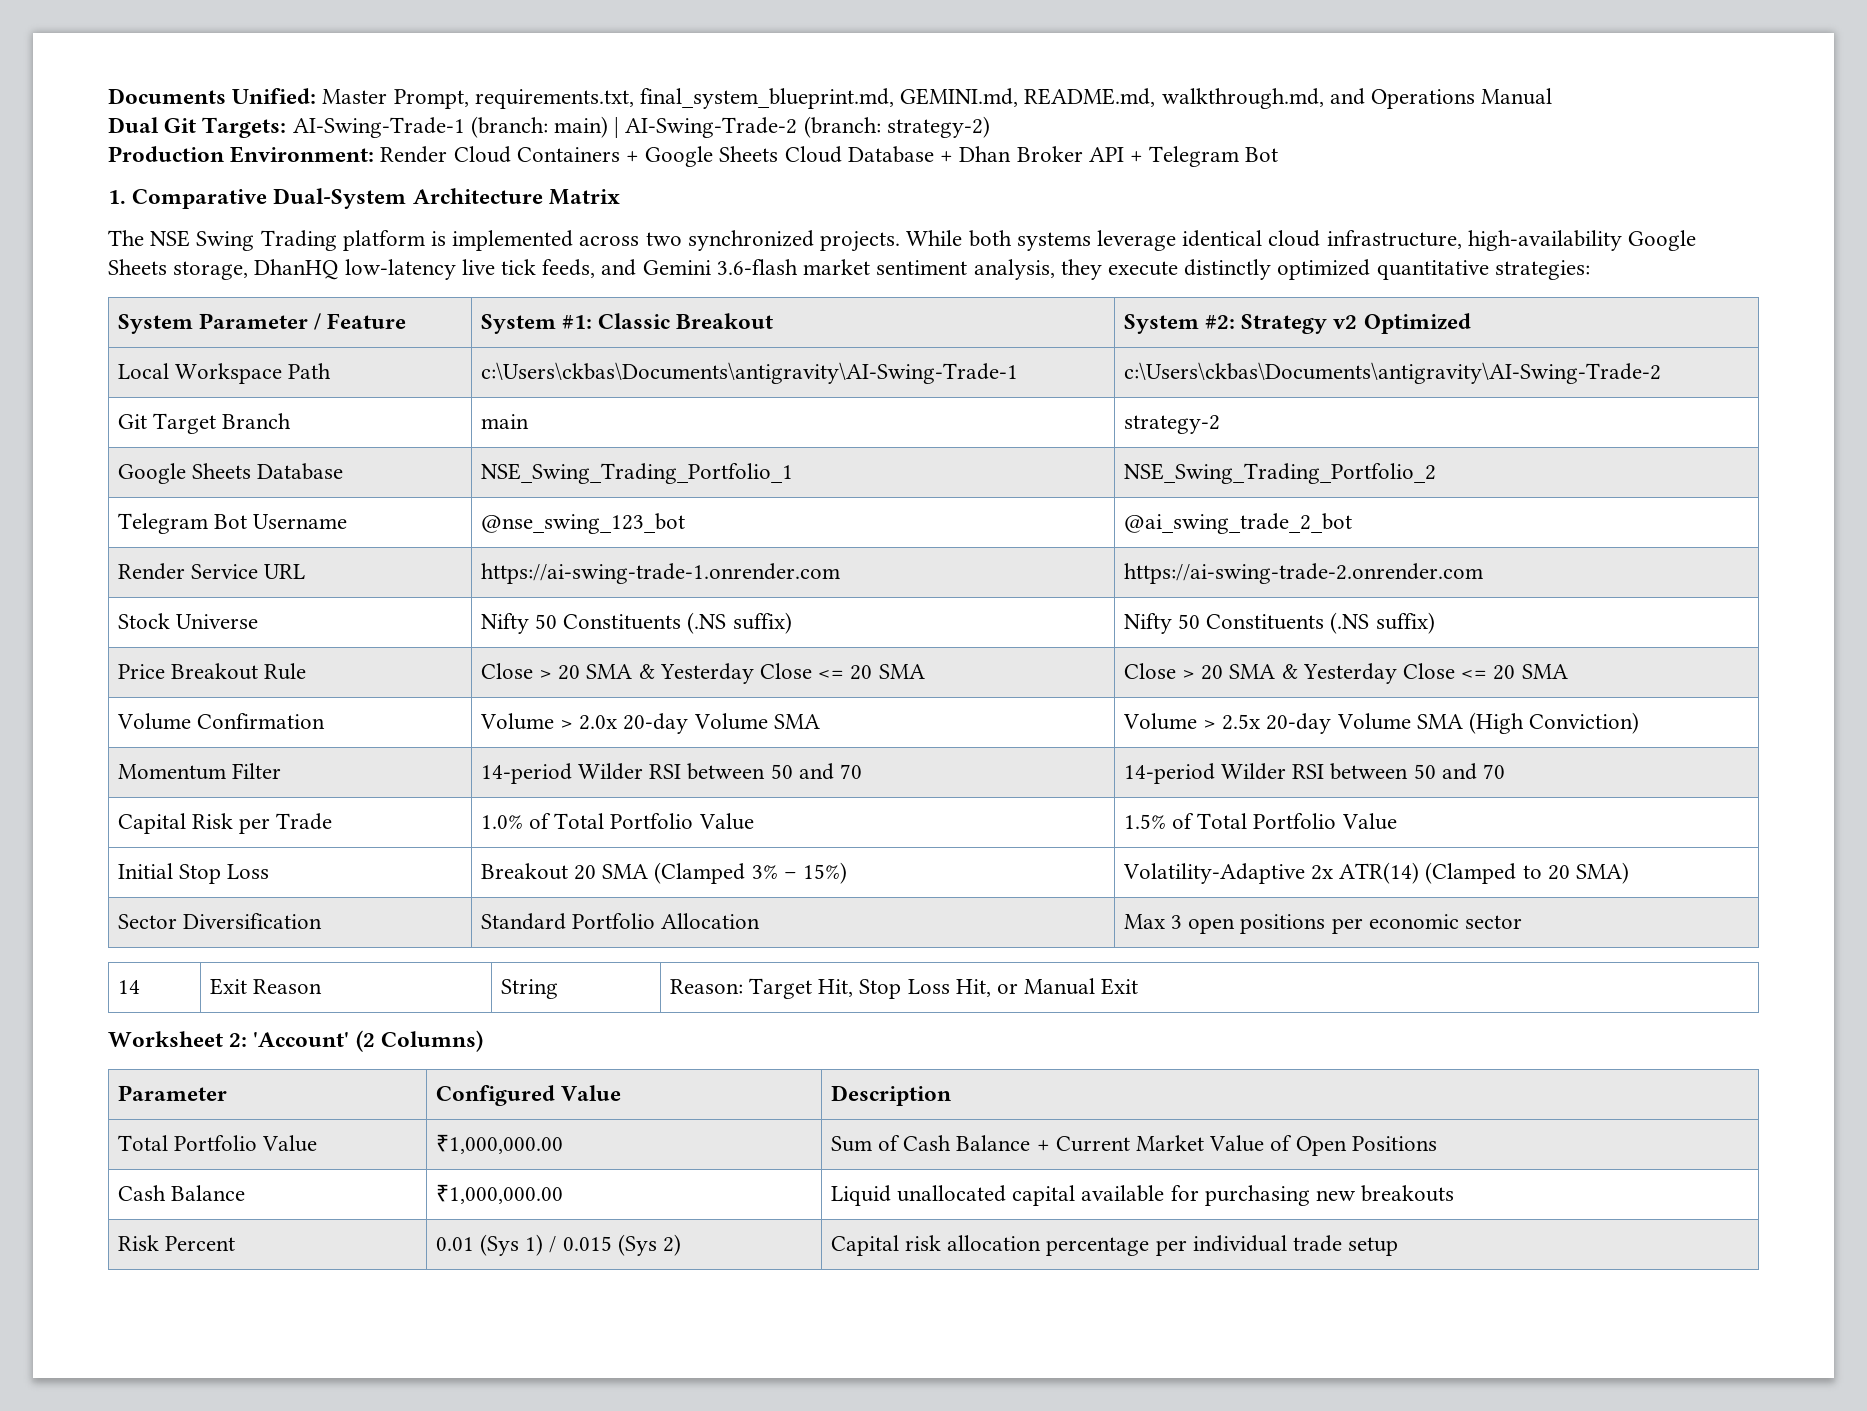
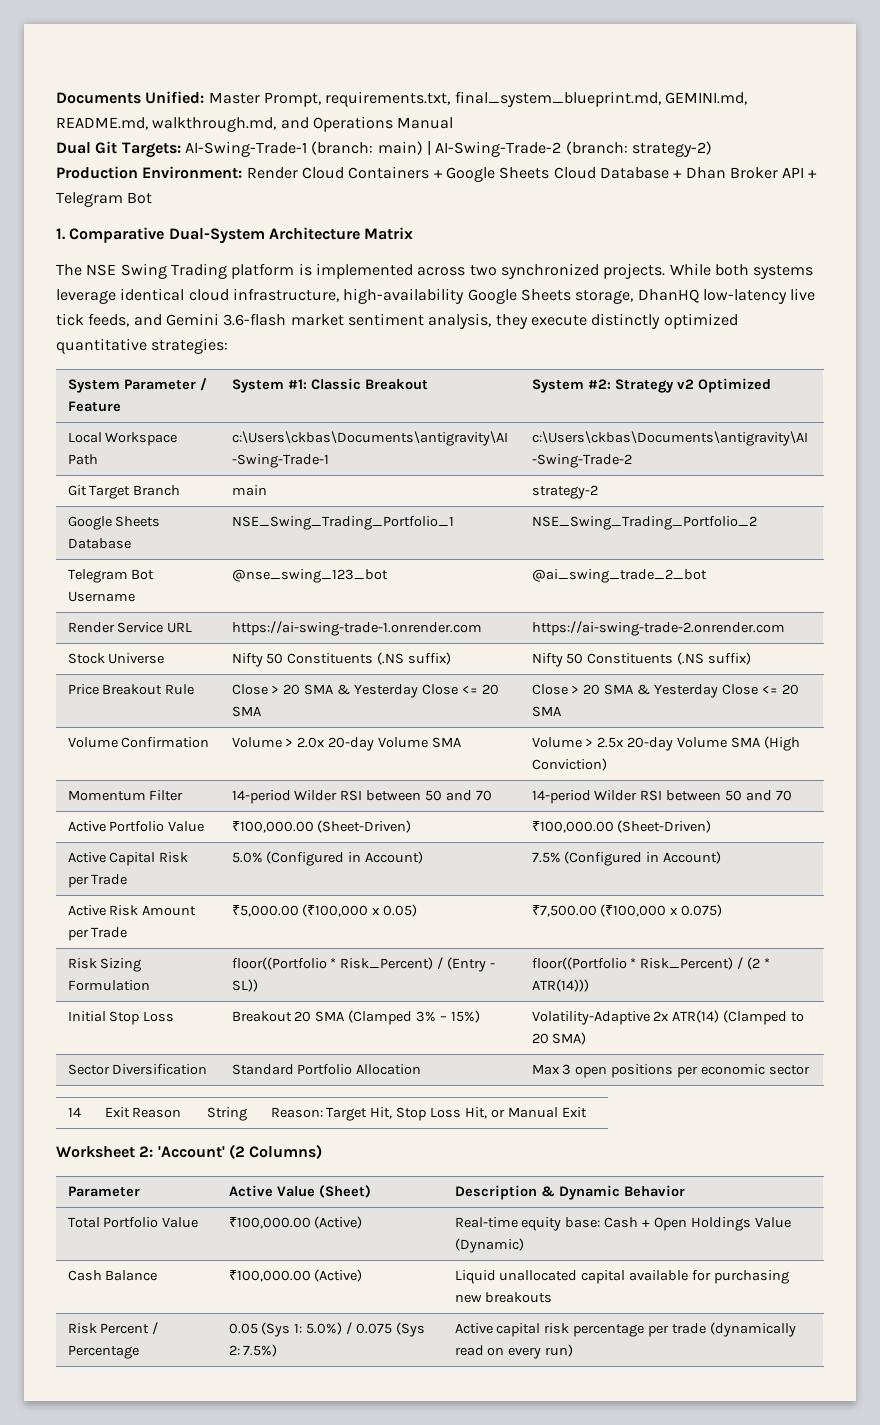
- Capital Risk per Trade | 1.0% of Total Portfolio Value | 1.5% of Total Portfolio Value
+ Active Portfolio Value | ₹100,000.00 (Sheet-Driven) | ₹100,000.00 (Sheet-Driven)
+ Active Capital Risk per Trade | 5.0% (Configured in Account) | 7.5% (Configured in Account)
+ Active Risk Amount per Trade | ₹5,000.00 (₹100,000 x 0.05) | ₹7,500.00 (₹100,000 x 0.075)
+ Risk Sizing Formulation | floor((Portfolio * Risk_Percent) / (Entry - SL)) | floor((Portfolio * Risk_Percent) / (2 * ATR(14)))
- Parameter | Configured Value | Description
- Total Portfolio Value | ₹1,000,000.00 | Sum of Cash Balance + Current Market Value of Open Positions
+ Parameter | Active Value (Sheet) | Description & Dynamic Behavior
+ Total Portfolio Value | ₹100,000.00 (Active) | Real-time equity base: Cash + Open Holdings Value (Dynamic)
- Cash Balance | ₹1,000,000.00 | Liquid unallocated capital available for purchasing new breakouts
+ Cash Balance | ₹100,000.00 (Active) | Liquid unallocated capital available for purchasing new breakouts
- Risk Percent | 0.01 (Sys 1) / 0.015 (Sys 2) | Capital risk allocation percentage per individual trade setup
+ Risk Percent / Percentage | 0.05 (Sys 1: 5.0%) / 0.075 (Sys 2: 7.5%) | Active capital risk percentage per trade (dynamically read on every run)

